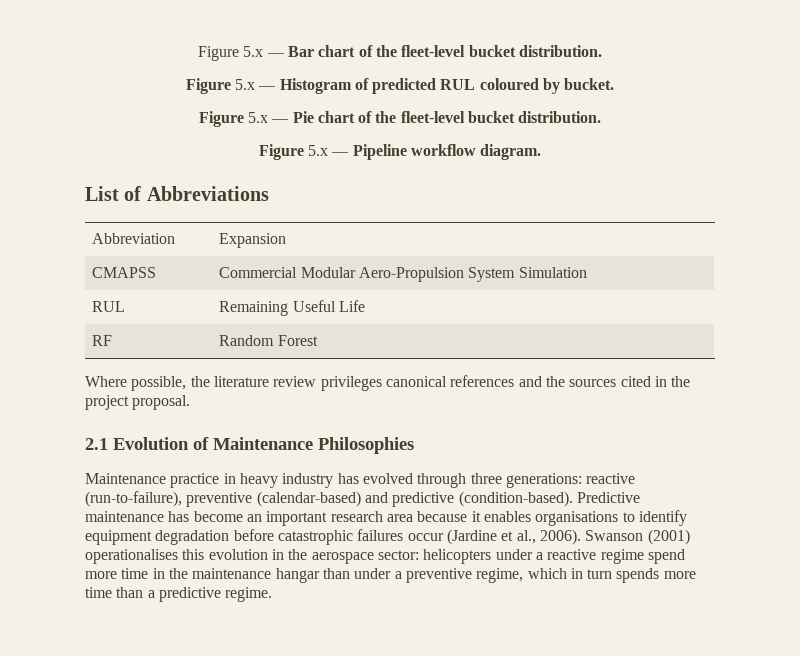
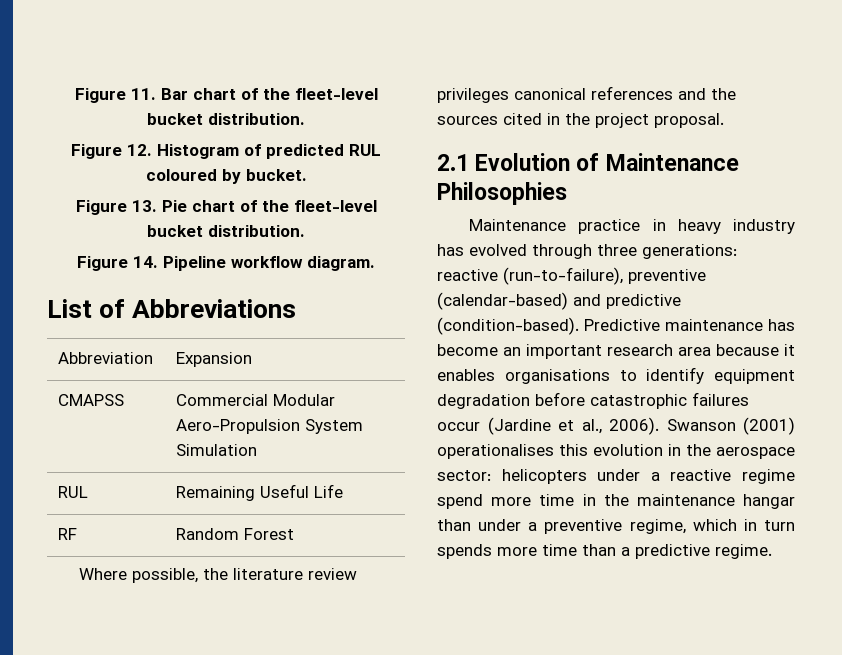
- Figure 5.x — Bar chart of the fleet-level bucket distribution.
+ Figure 11. Bar chart of the fleet-level bucket distribution.
- Figure 5.x — Histogram of predicted RUL coloured by bucket.
+ Figure 12. Histogram of predicted RUL coloured by bucket.
- Figure 5.x — Pie chart of the fleet-level bucket distribution.
+ Figure 13. Pie chart of the fleet-level bucket distribution.
- Figure 5.x — Pipeline workflow diagram.
+ Figure 14. Pipeline workflow diagram.

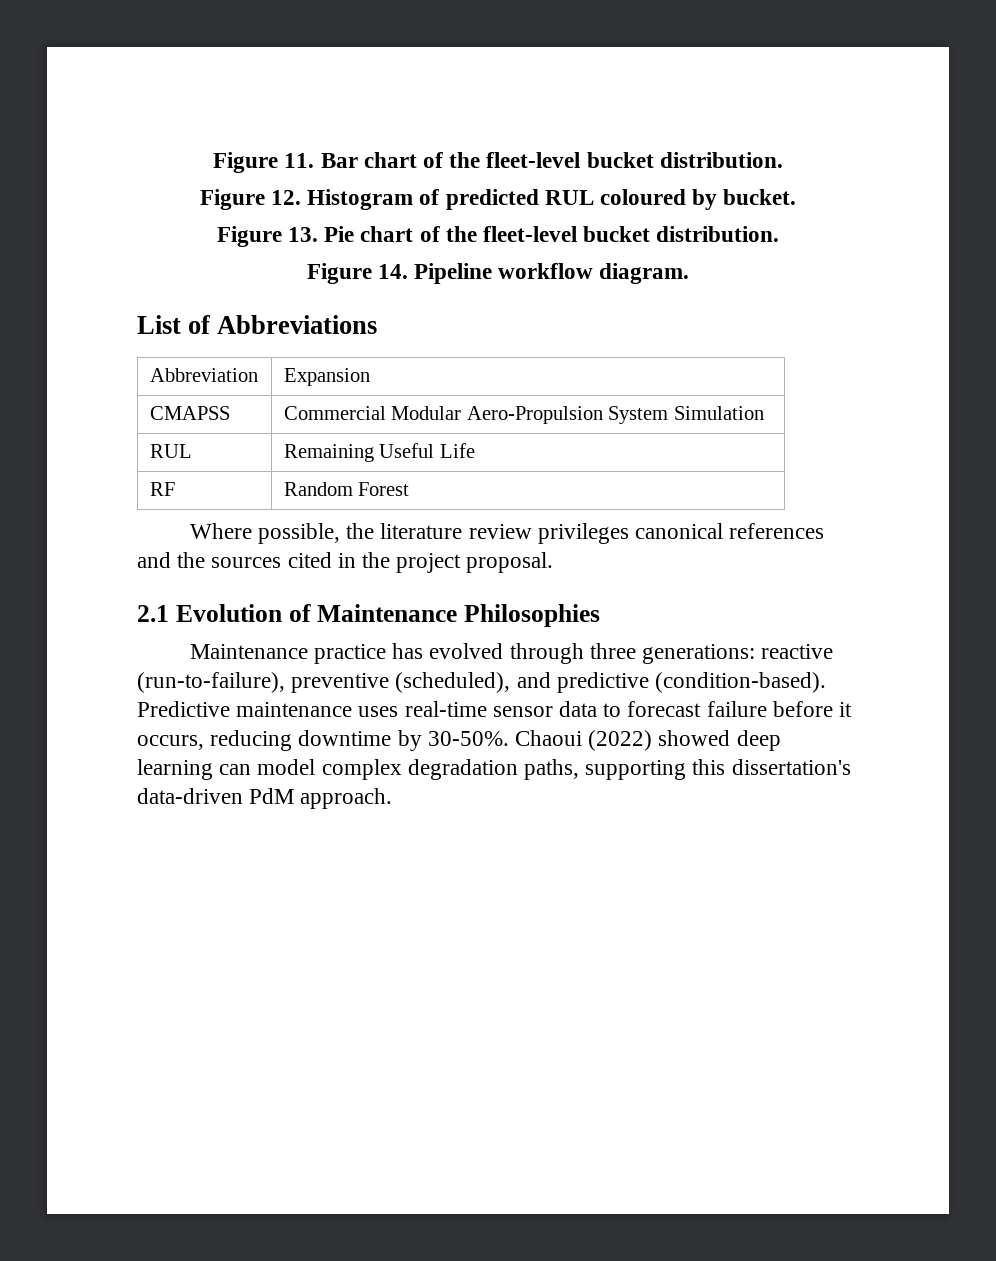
- Maintenance practice in heavy industry has evolved through three generations: reactive (run-to-failure), preventive (calendar-based) and predictive (condition-based).
+ Maintenance practice has evolved through three generations: reactive (run-to-failure), preventive (scheduled), and predictive (condition-based).
- Predictive maintenance has become an important research area because it enables organisations to identify equipment degradation before catastrophic failures occur (Jardine et al., 2006). Swanson (2001) operationalises this evolution in the aerospace sector: helicopters under a reactive regime spend more time in the maintenance hangar than under a preventive regime, which in turn spends more time than a predictive regime.
+ Predictive maintenance uses real-time sensor data to forecast failure before it occurs, reducing downtime by 30-50%. Chaoui (2022) showed deep learning can model complex degradation paths, supporting this dissertation's data-driven PdM approach.

